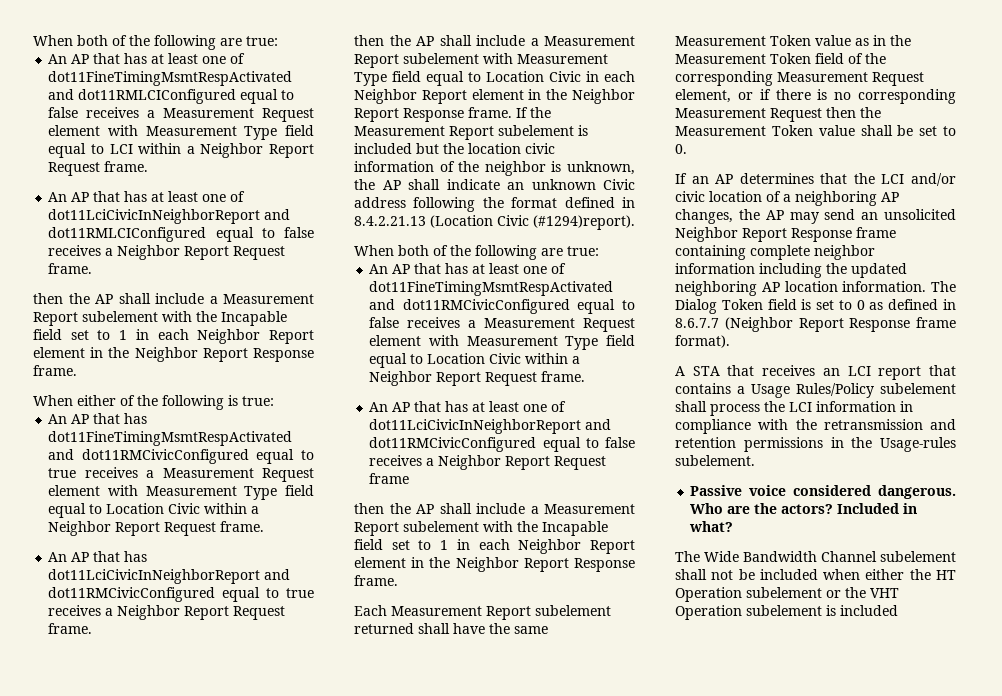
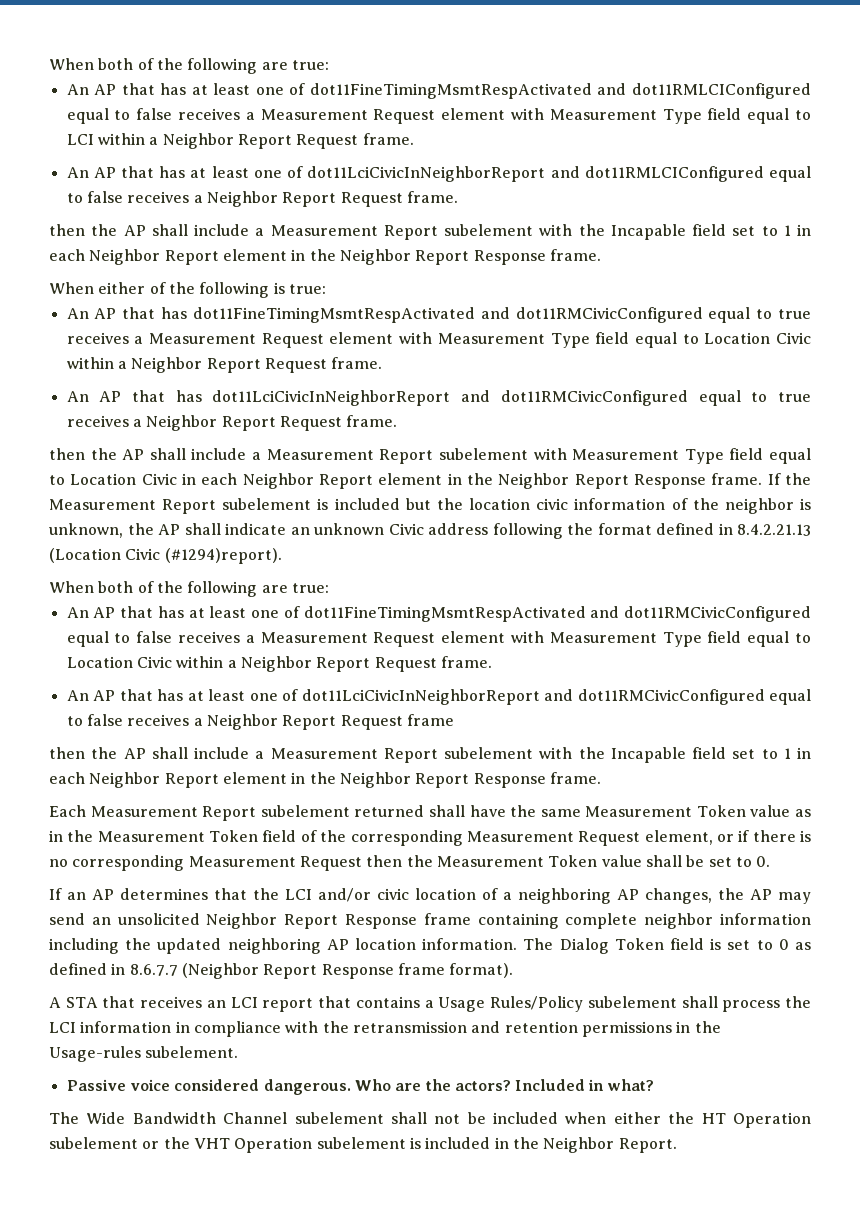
- The Wide Bandwidth Channel subelement shall not be included when either the HT Operation subelement or the VHT Operation subelement is included
+ The Wide Bandwidth Channel subelement shall not be included when either the HT Operation subelement or the VHT Operation subelement is included in the Neighbor Report.

